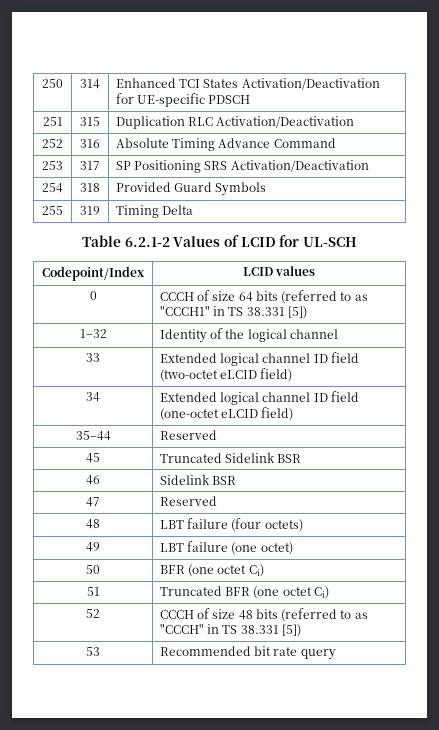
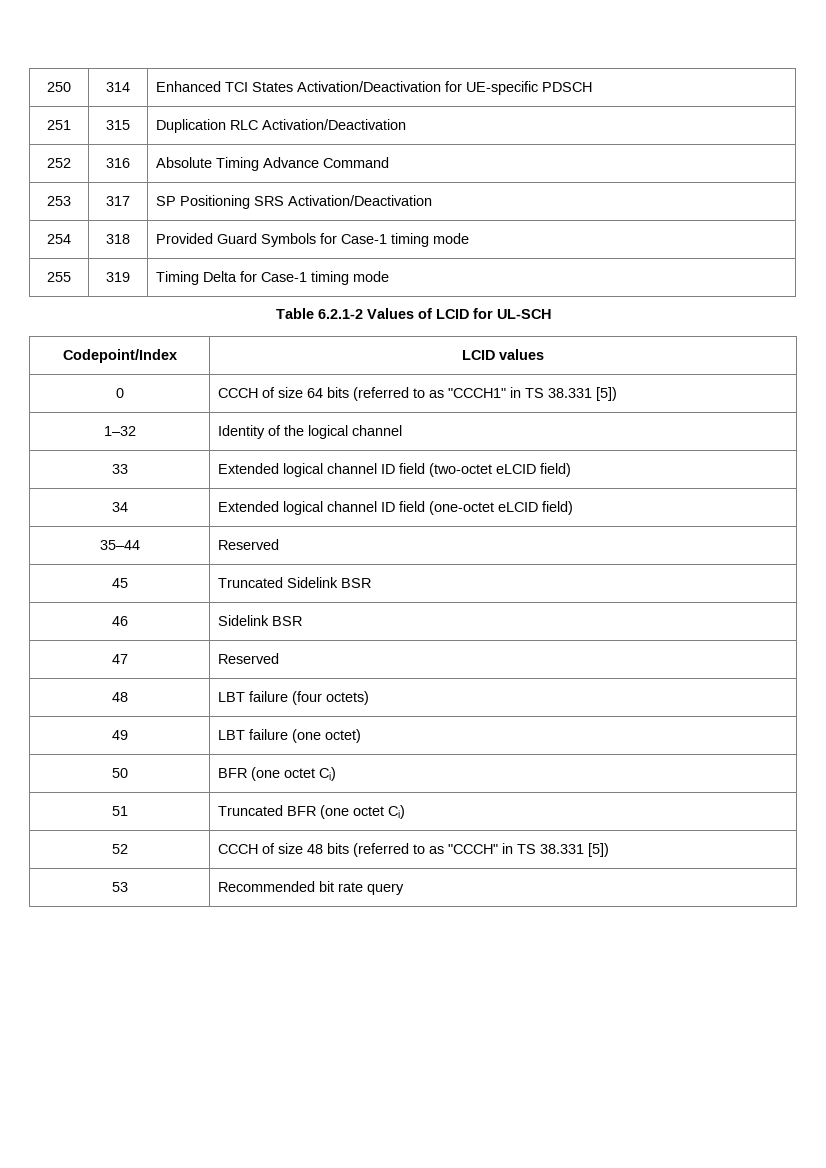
- 254 | 318 | Provided Guard Symbols
+ 254 | 318 | Provided Guard Symbols for Case-1 timing mode
- 255 | 319 | Timing Delta
+ 255 | 319 | Timing Delta for Case-1 timing mode

